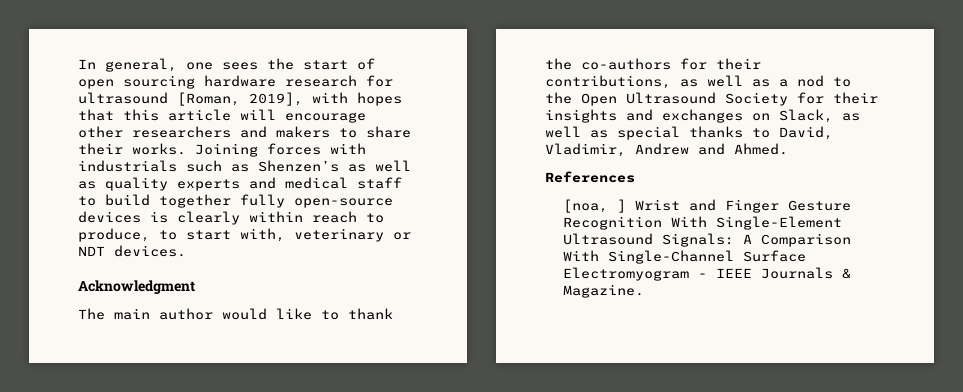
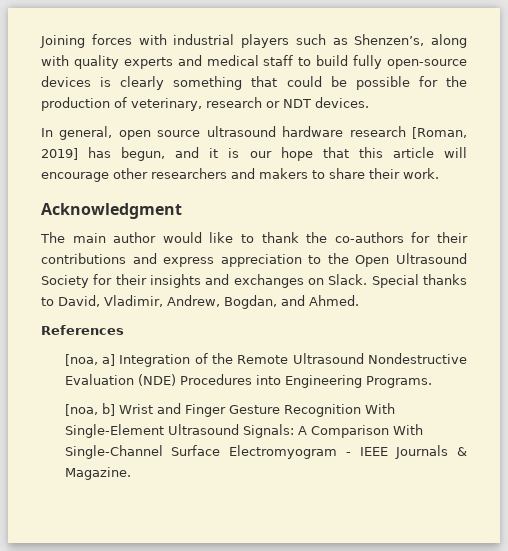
- In general, one sees the start of open sourcing hardware research for ultrasound [Roman, 2019], with hopes that this article will encourage other researchers and makers to share their works. Joining forces with industrials such as Shenzen’s as well as quality experts and medical staff to build together fully open-source devices is clearly within reach to produce, to start with, veterinary or NDT devices.
+ Joining forces with industrial players such as Shenzen’s, along with quality experts and medical staff to build fully open-source devices is clearly something that could be possible for the production of veterinary, research or NDT devices.
+ In general, open source ultrasound hardware research [Roman, 2019] has begun, and it is our hope that this article will encourage other researchers and makers to share their work.
- The main author would like to thank the co-authors for their contributions, as well as a nod to the Open Ultrasound Society for their insights and exchanges on Slack, as well as special thanks to David, Vladimir, Andrew and Ahmed.
+ The main author would like to thank the co-authors for their contributions and express appreciation to the Open Ultrasound Society for their insights and exchanges on Slack. Special thanks to David, Vladimir, Andrew, Bogdan, and Ahmed.
- [noa, ] Wrist and Finger Gesture Recognition With Single-Element Ultrasound Signals: A Comparison With Single-Channel Surface Electromyogram - IEEE Journals & Magazine.
+ [noa, a] Integration of the Remote Ultrasound Nondestructive Evaluation (NDE) Procedures into Engineering Programs.
+ [noa, b] Wrist and Finger Gesture Recognition With Single-Element Ultrasound Signals: A Comparison With Single-Channel Surface Electromyogram - IEEE Journals & Magazine.

